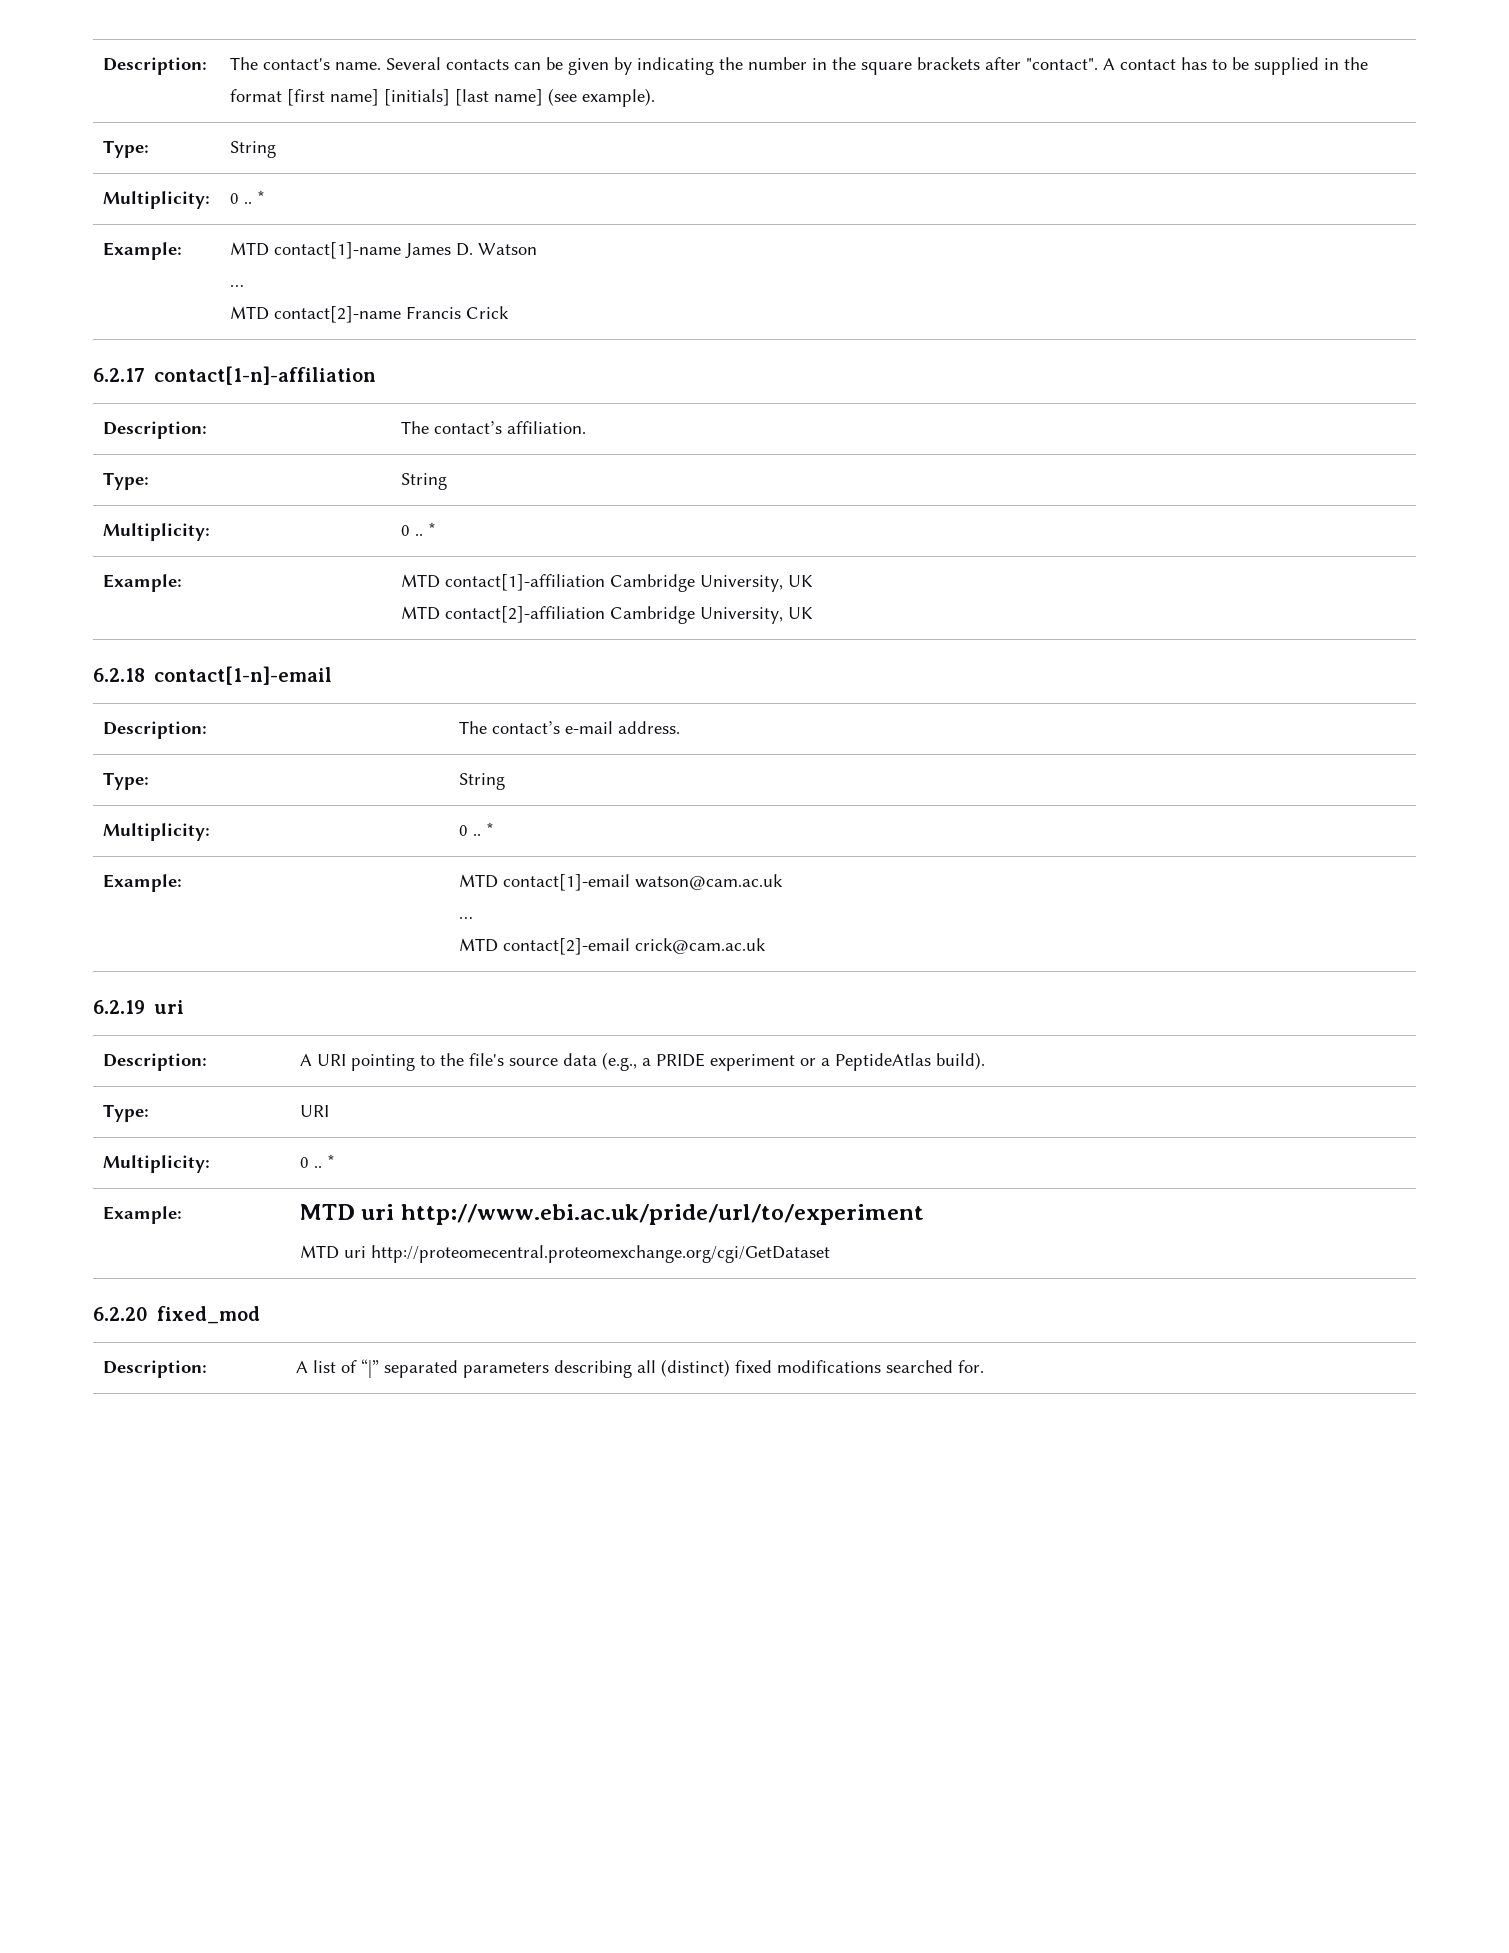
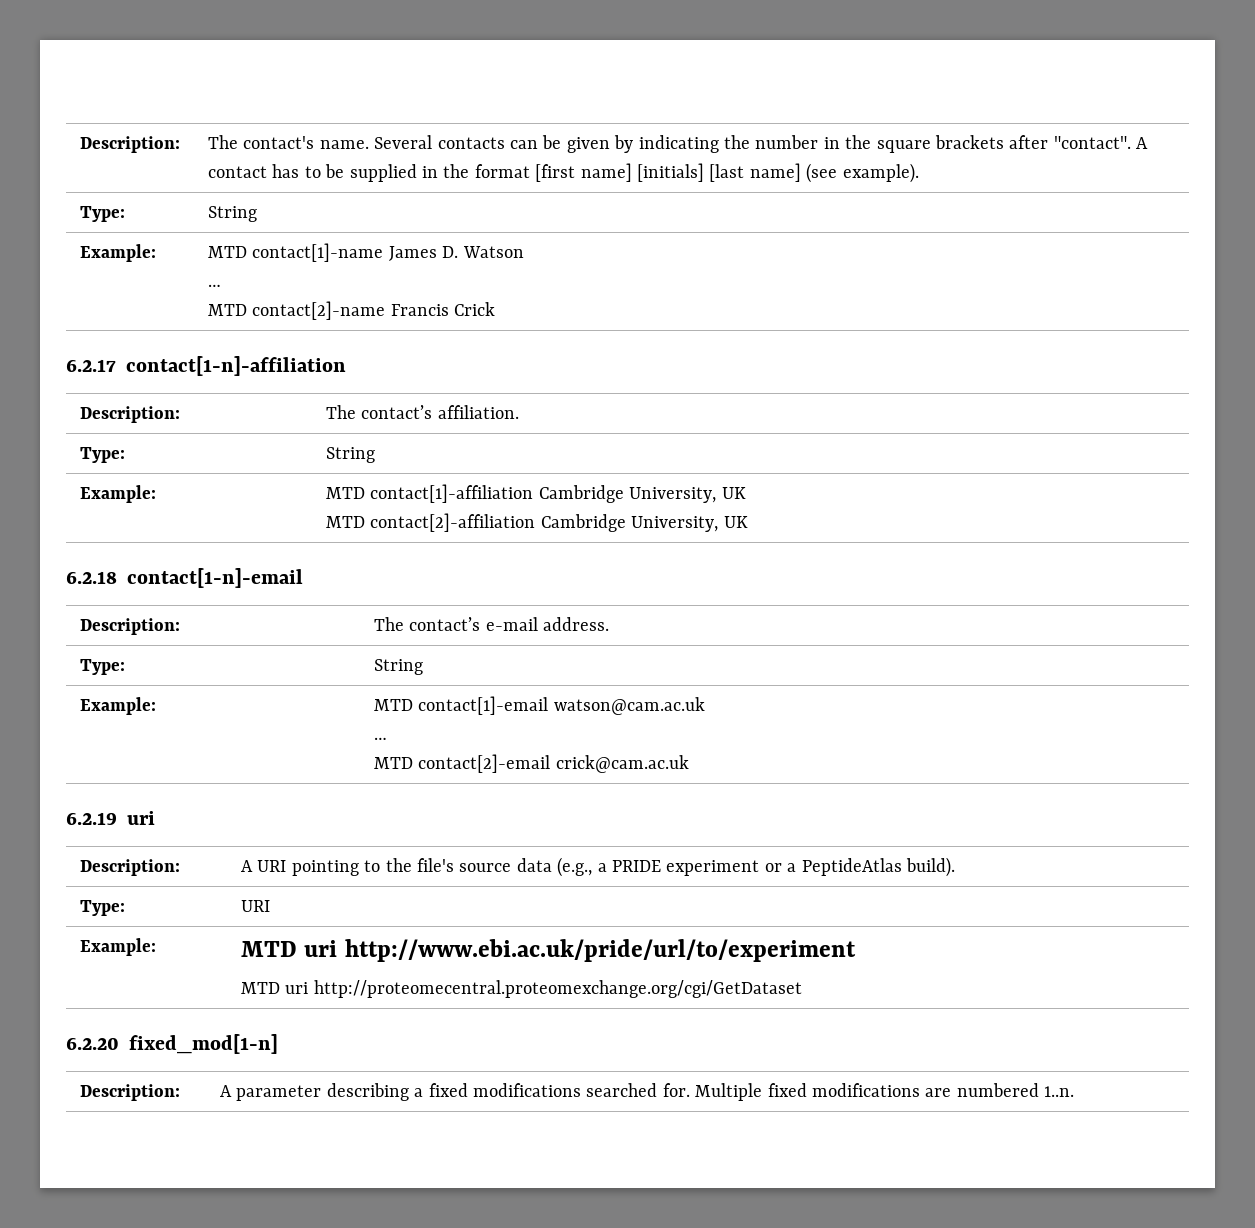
  Description: | The contact's name. Several contacts can be given by indicating the number in the square brackets after "contact". A contact has to be supplied in the format [first name] [initials] [last name] (see example).
  Type: | String
- Multiplicity: | 0 .. *
  Description: | The contact’s affiliation.
  Type: | String
- Multiplicity: | 0 .. *
  Description: | The contact’s e-mail address.
  Type: | String
- Multiplicity: | 0 .. *
  Type: | URI
- Multiplicity: | 0 .. *
- 6.2.20 fixed_mod
- Description: | A list of “|” separated parameters describing all (distinct) fixed modifications searched for.
+ 6.2.20 fixed_mod[1-n]
+ Description: | A parameter describing a fixed modifications searched for. Multiple fixed modifications are numbered 1..n.

